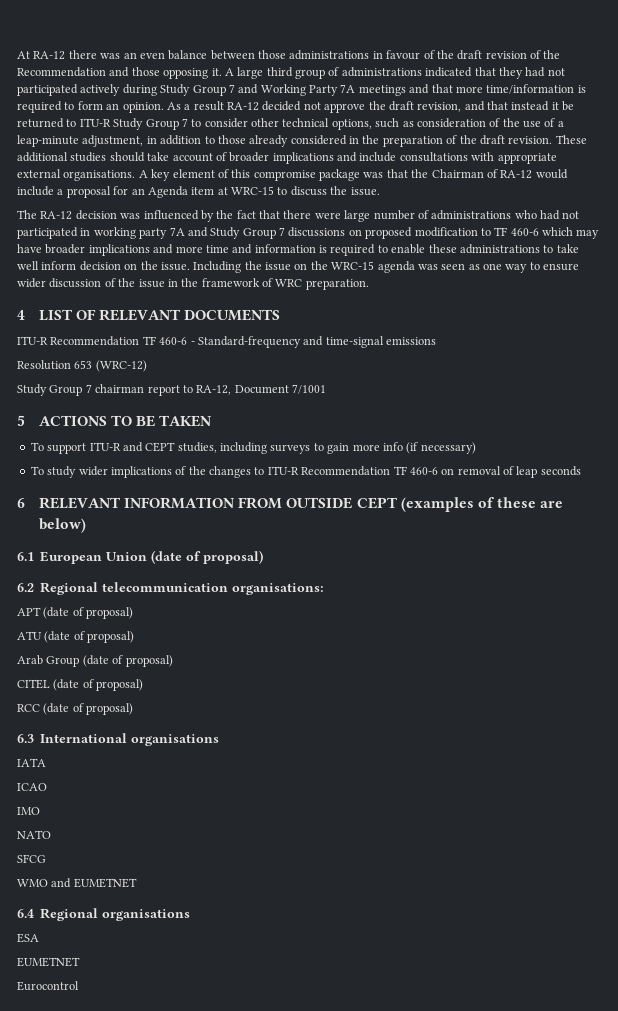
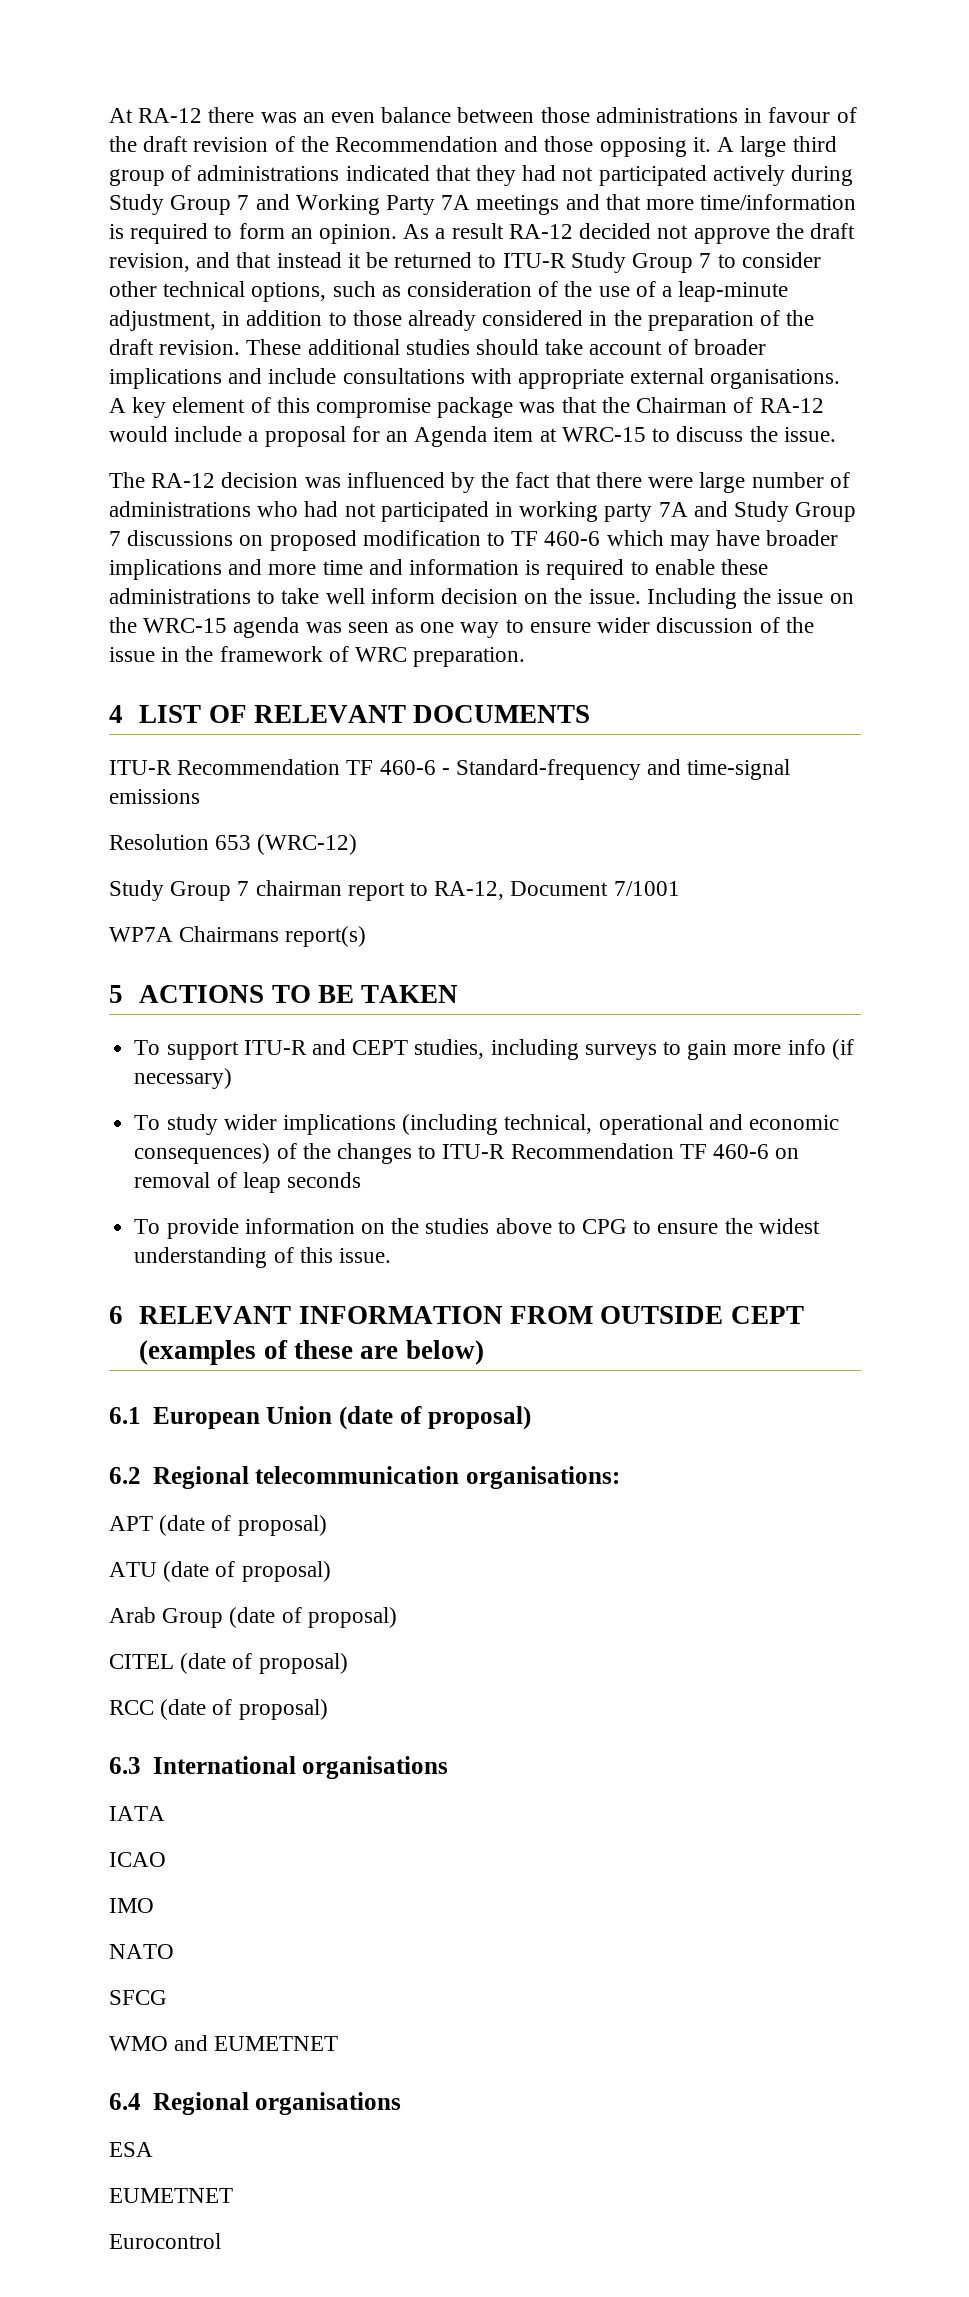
+ WP7A Chairmans report(s)
- To study wider implications of the changes to ITU-R Recommendation TF 460-6 on removal of leap seconds
+ To study wider implications (including technical, operational and economic consequences) of the changes to ITU-R Recommendation TF 460-6 on removal of leap seconds
+ To provide information on the studies above to CPG to ensure the widest understanding of this issue.

